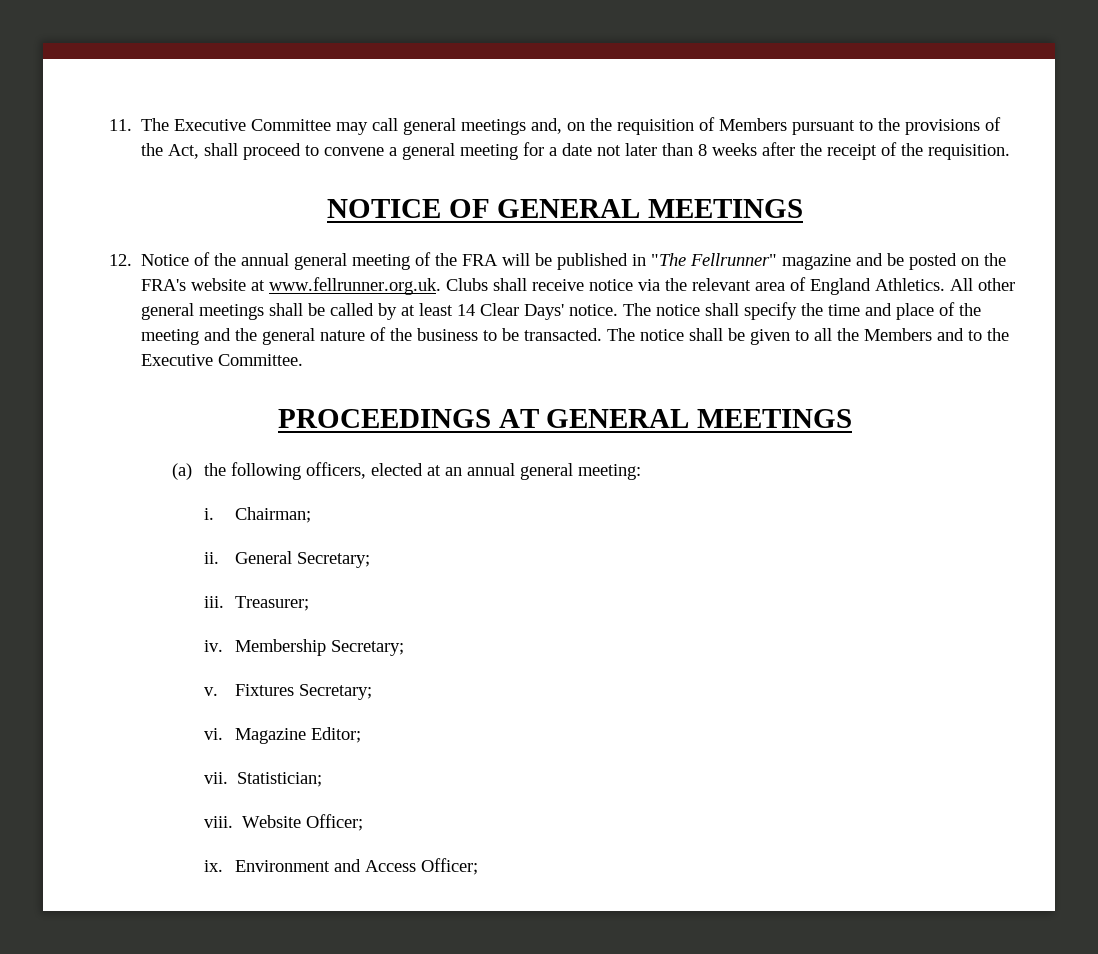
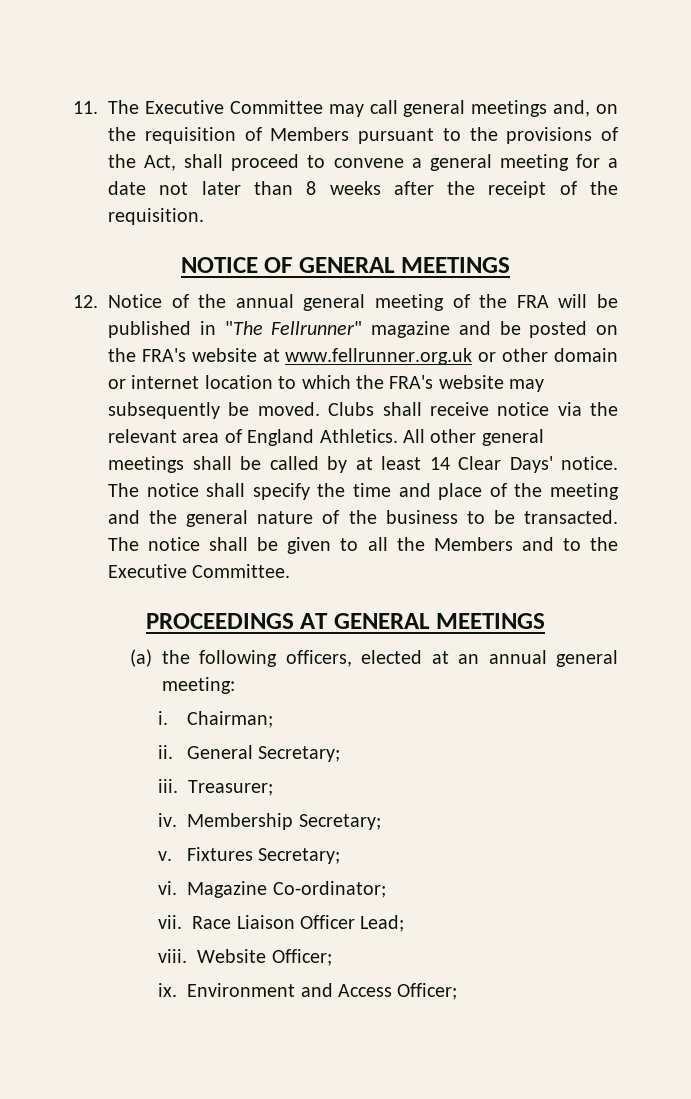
- 12. Notice of the annual general meeting of the FRA will be published in "The Fellrunner" magazine and be posted on the FRA's website at www.fellrunner.org.uk. Clubs shall receive notice via the relevant area of England Athletics.
+ 12. Notice of the annual general meeting of the FRA will be published in "The Fellrunner" magazine and be posted on the FRA's website at www.fellrunner.org.uk or other domain or internet location to which the FRA's website may subsequently be moved. Clubs shall receive notice via the relevant area of England Athletics.
- Magazine Editor;
+ Magazine Co-ordinator;
- Statistician;
+ Race Liaison Officer Lead;

